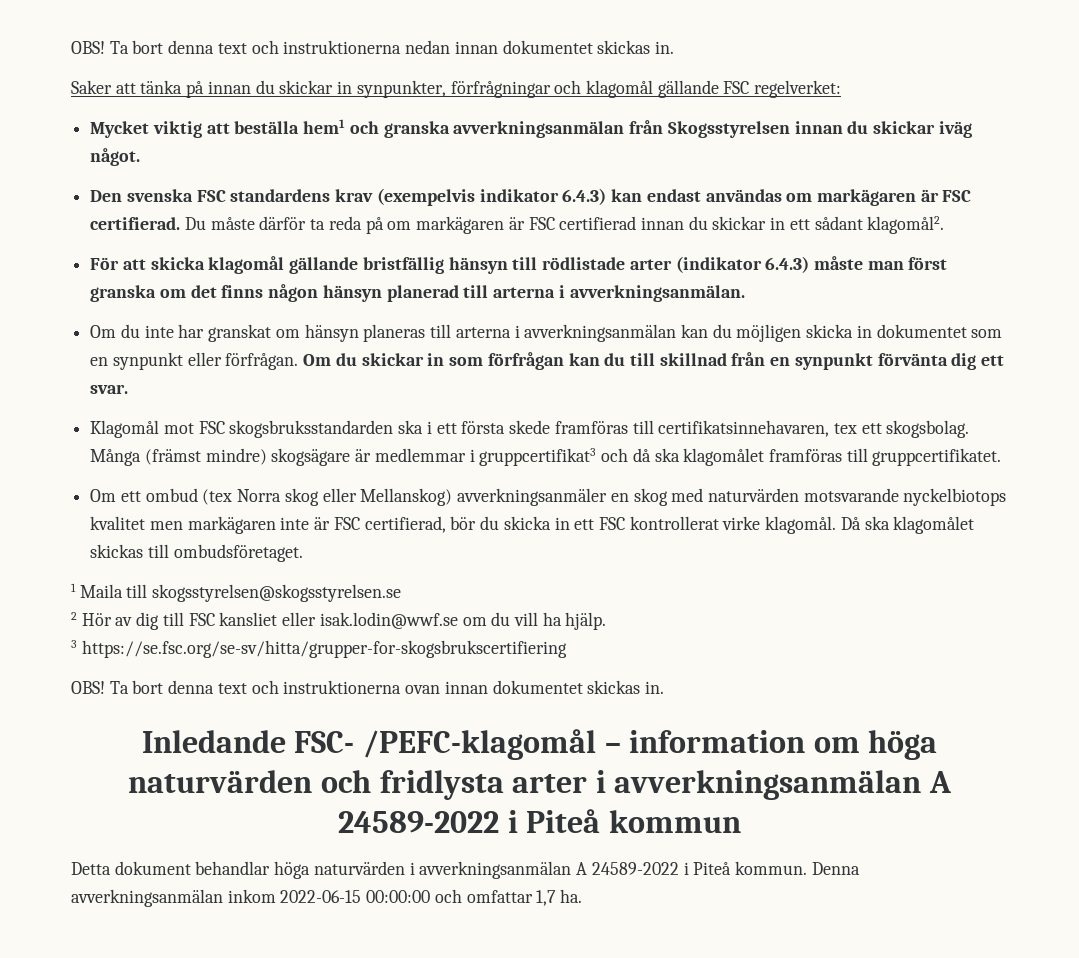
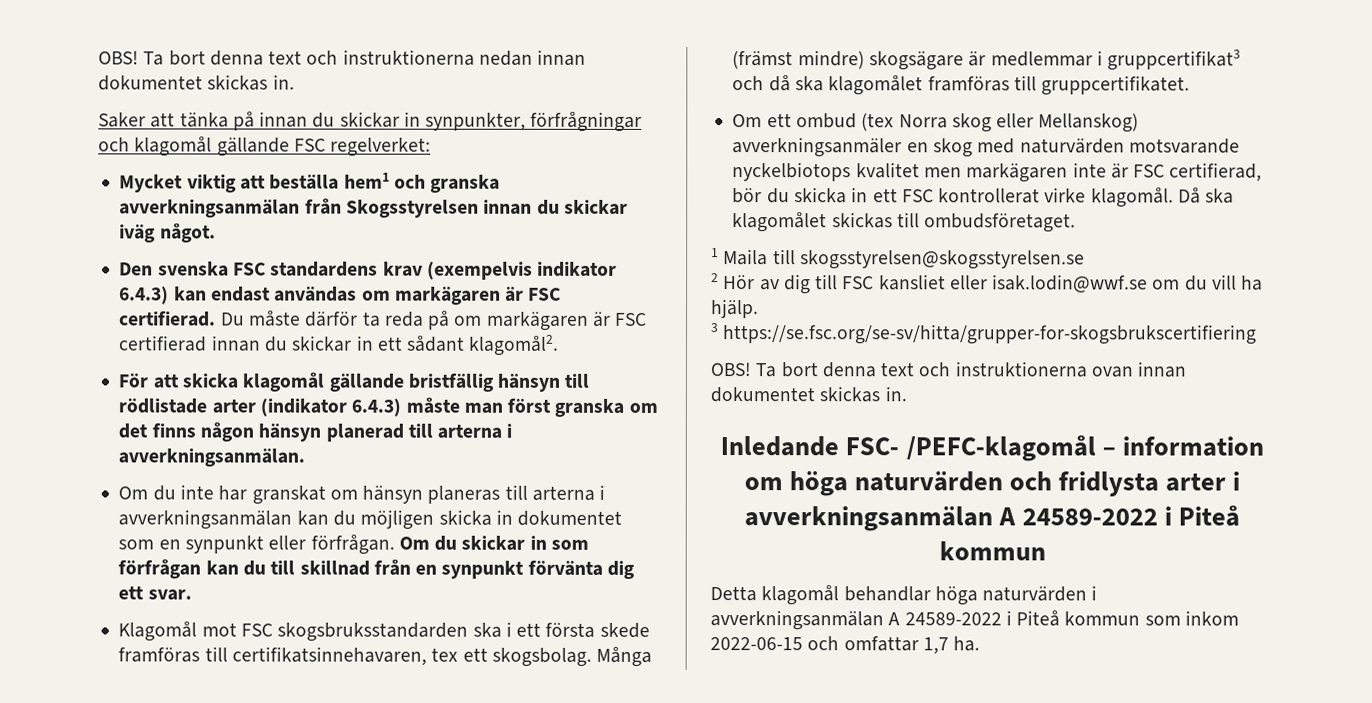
- Detta dokument behandlar höga naturvärden i avverkningsanmälan A 24589-2022 i Piteå kommun. Denna avverkningsanmälan inkom 2022-06-15 00:00:00 och omfattar 1,7 ha.
+ Detta klagomål behandlar höga naturvärden i avverkningsanmälan A 24589-2022 i Piteå kommun som inkom 2022-06-15 och omfattar 1,7 ha.

